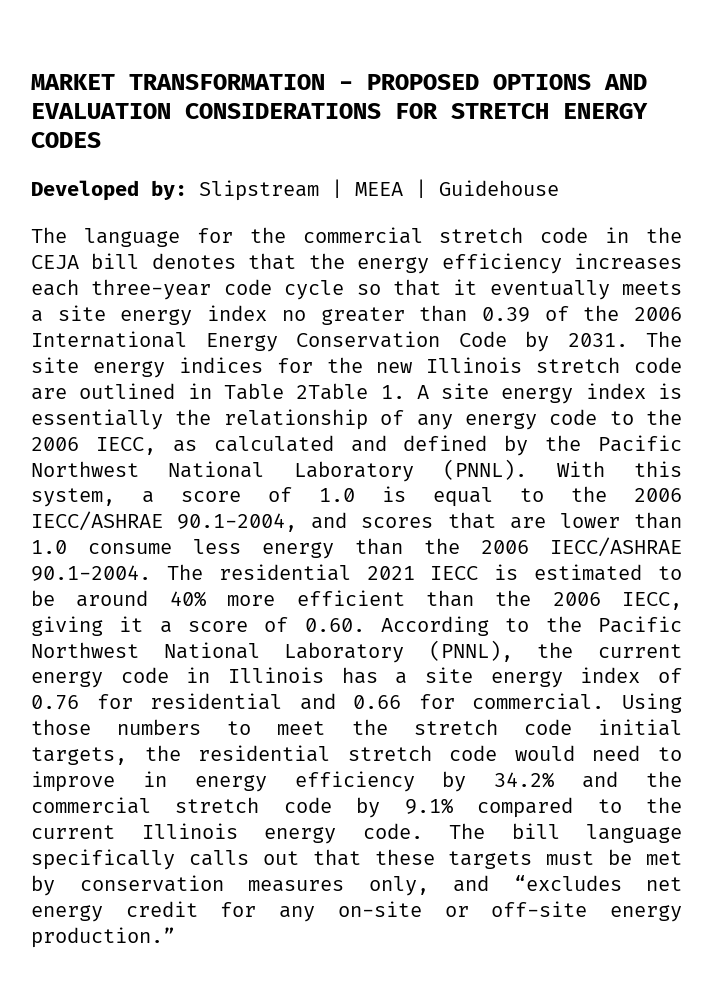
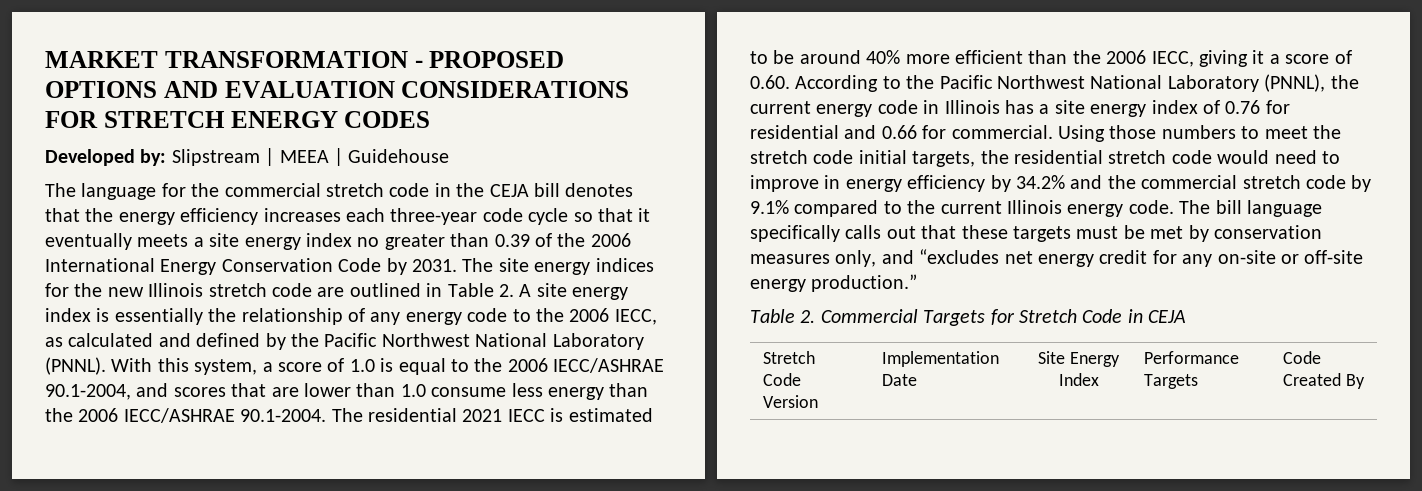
- The site energy indices for the new Illinois stretch code are outlined in Table 2Table 1. A site energy index is essentially the relationship of any energy code to the 2006 IECC, as calculated and defined by the Pacific Northwest National Laboratory (PNNL).
+ The site energy indices for the new Illinois stretch code are outlined in Table 2. A site energy index is essentially the relationship of any energy code to the 2006 IECC, as calculated and defined by the Pacific Northwest National Laboratory (PNNL).
+ Table 2. Commercial Targets for Stretch Code in CEJA
+ Stretch Code Version | Implementation Date | Site Energy Index | Performance Targets | Code Created By

